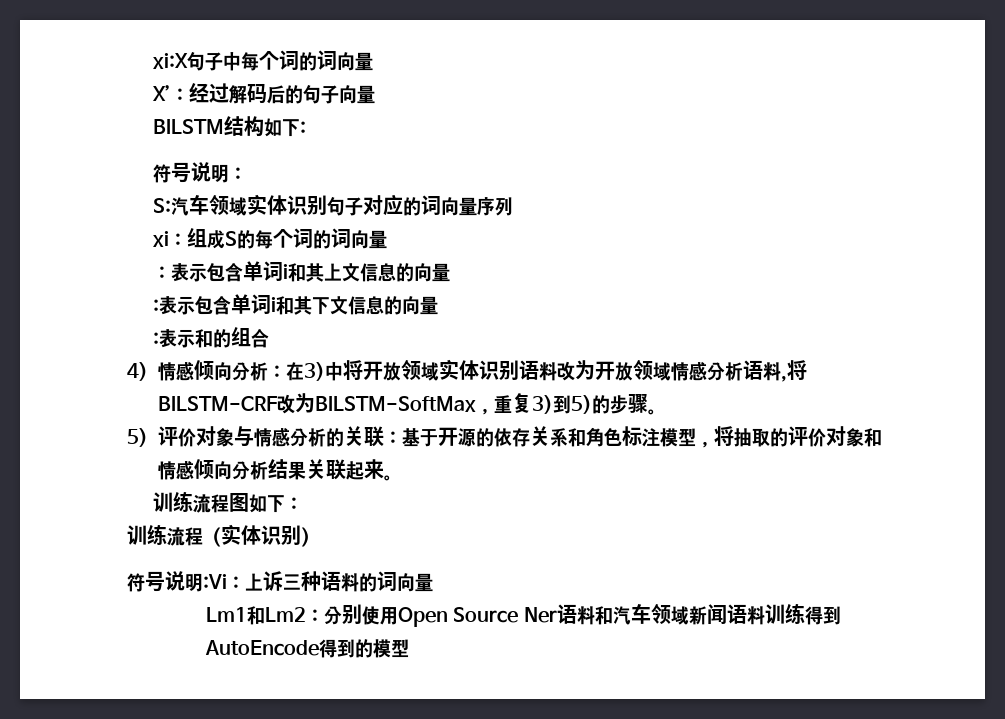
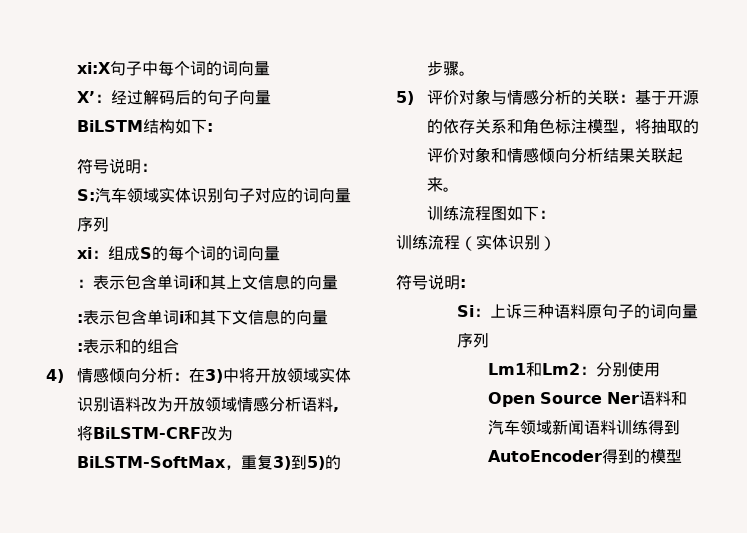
- BILSTM结构如下:
+ BiLSTM结构如下:
- 4)情感倾向分析：在3)中将开放领域实体识别语料改为开放领域情感分析语料,将BILSTM-CRF改为BILSTM-SoftMax，重复3)到5)的步骤。
+ 4)情感倾向分析：在3)中将开放领域实体识别语料改为开放领域情感分析语料,将BiLSTM-CRF改为BiLSTM-SoftMax，重复3)到5)的步骤。
  训练流程（实体识别）
- 符号说明:Vi：上诉三种语料的词向量
+ 符号说明:
+ Si：上诉三种语料原句子的词向量序列
- Lm1和Lm2：分别使用Open Source Ner语料和汽车领域新闻语料训练得到AutoEncode得到的模型
+ Lm1和Lm2：分别使用Open Source Ner语料和汽车领域新闻语料训练得到AutoEncoder得到的模型

